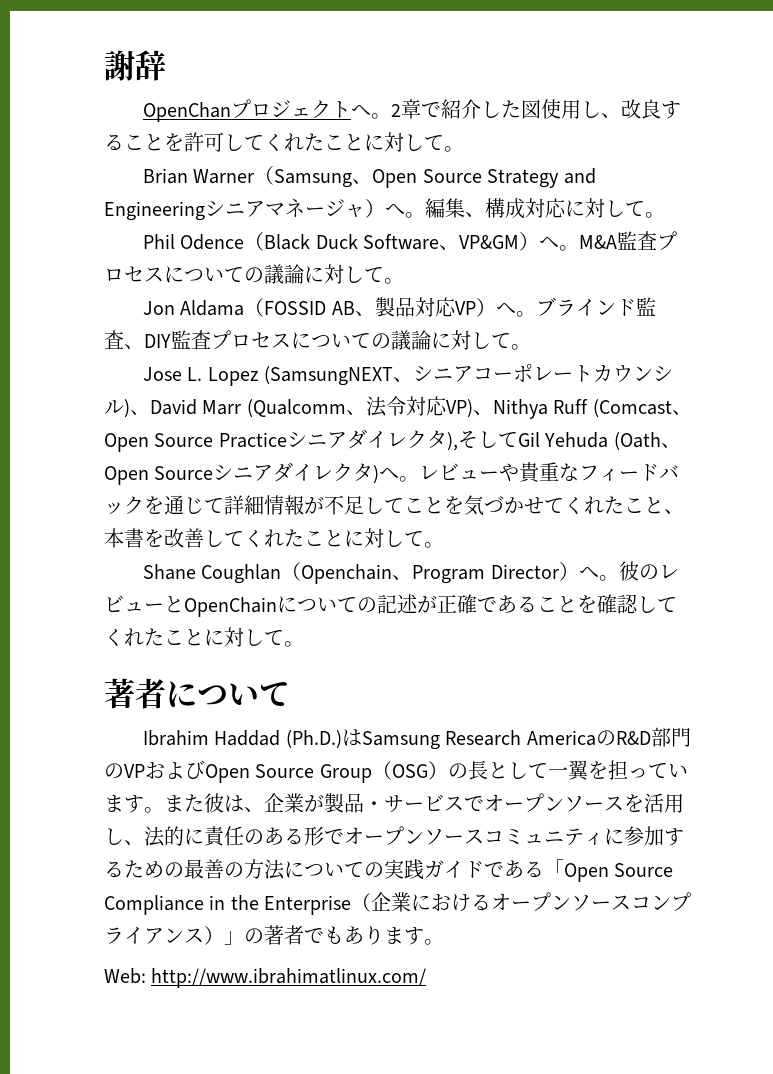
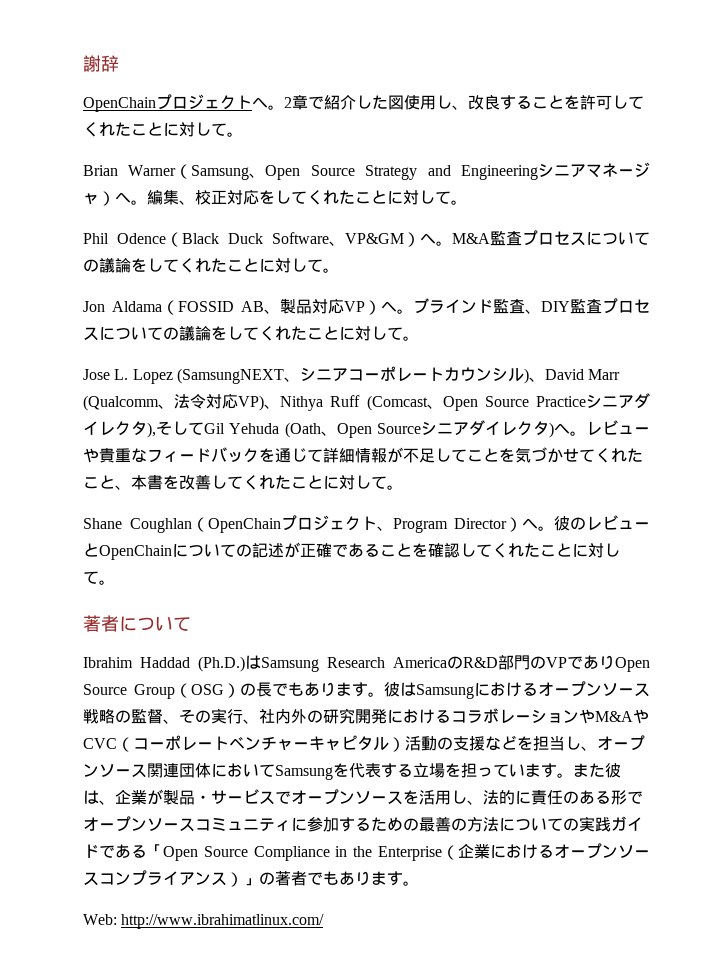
- OpenChanプロジェクトへ。
+ OpenChainプロジェクトへ。
- 編集、構成対応に対して。
+ 編集、校正対応をしてくれたことに対して。
- M&A監査プロセスについての議論に対して。
+ M&A監査プロセスについての議論をしてくれたことに対して。
- ブラインド監査、DIY監査プロセスについての議論に対して。
+ ブラインド監査、DIY監査プロセスについての議論をしてくれたことに対して。
- Shane Coughlan（Openchain、Program Director）へ。
+ Shane Coughlan（OpenChainプロジェクト、Program Director）へ。
- Ibrahim Haddad (Ph.D.)はSamsung Research AmericaのR&D部門のVPおよびOpen Source Group（OSG）の長として一翼を担っています。
+ Ibrahim Haddad (Ph.D.)はSamsung Research AmericaのR&D部門のVPでありOpen Source Group（OSG）の長でもあります。彼はSamsungにおけるオープンソース戦略の監督、その実行、社内外の研究開発におけるコラボレーションやM&AやCVC（コーポレートベンチャーキャピタル）活動の支援などを担当し、オープンソース関連団体においてSamsungを代表する立場を担っています。

